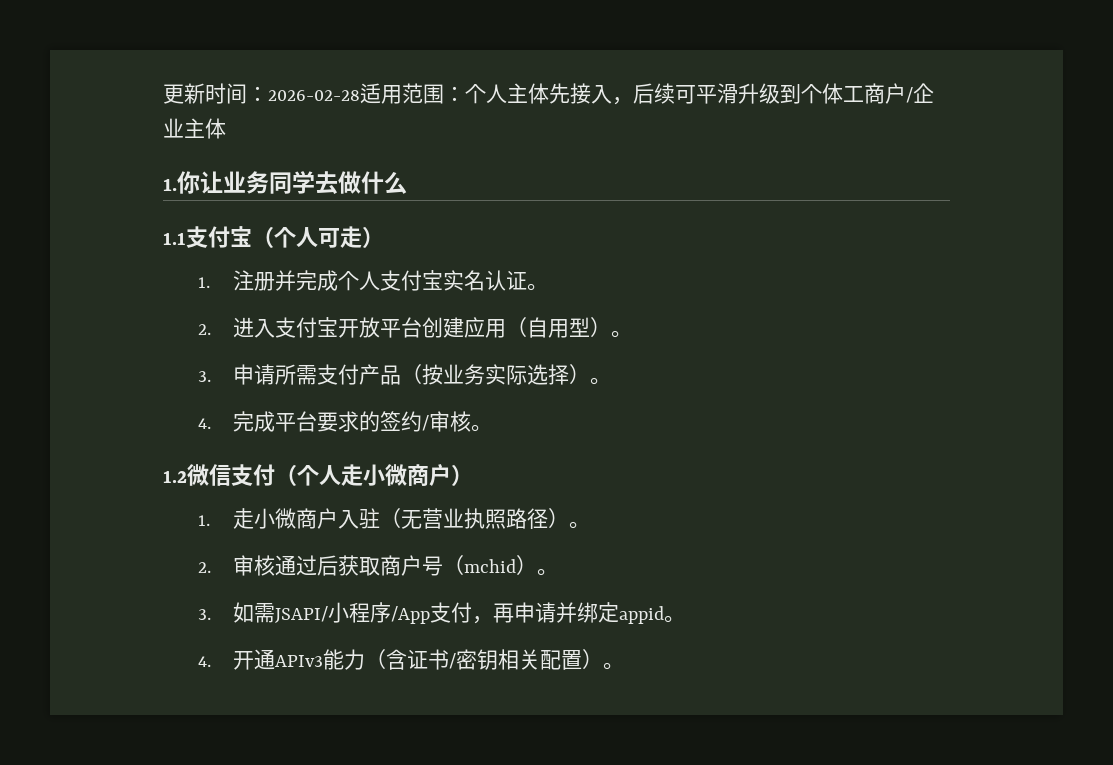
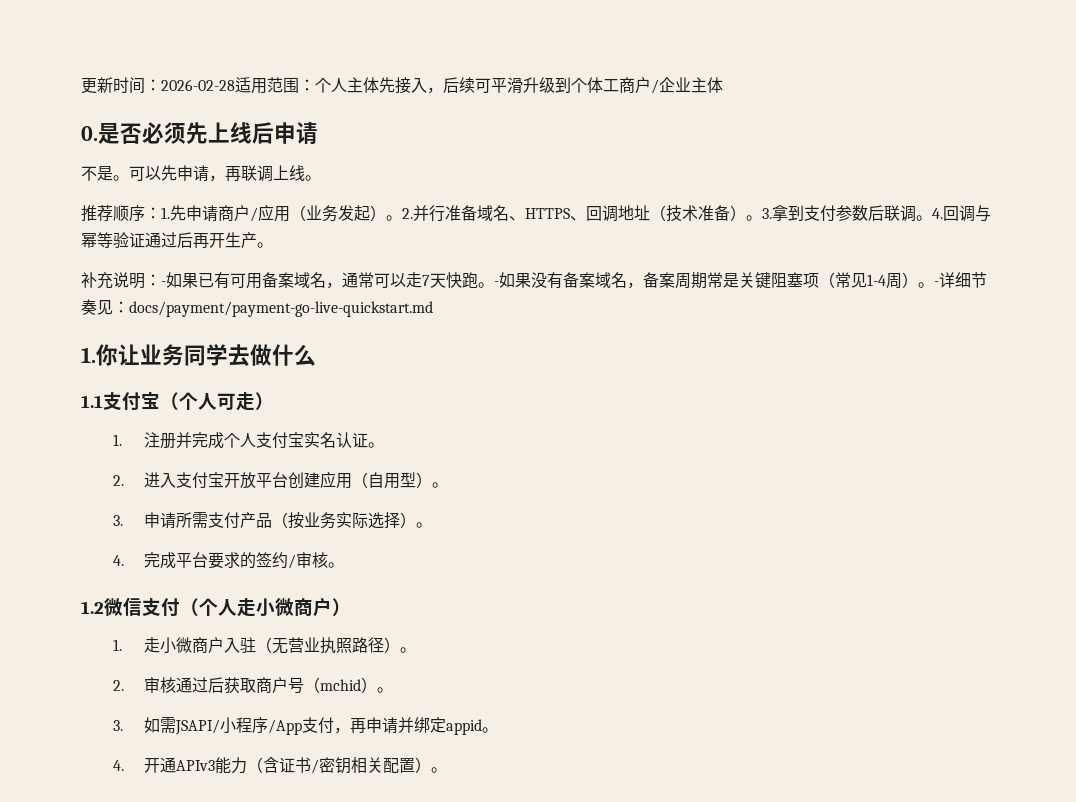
+ 0.是否必须先上线后申请
+ 不是。可以先申请，再联调上线。
+ 推荐顺序：1.先申请商户/应用（业务发起）。2.并行准备域名、HTTPS、回调地址（技术准备）。3.拿到支付参数后联调。4.回调与幂等验证通过后再开生产。
+ 补充说明：-如果已有可用备案域名，通常可以走7天快跑。-如果没有备案域名，备案周期常是关键阻塞项（常见1-4周）。-详细节奏见：docs/payment/payment-go-live-quickstart.md

